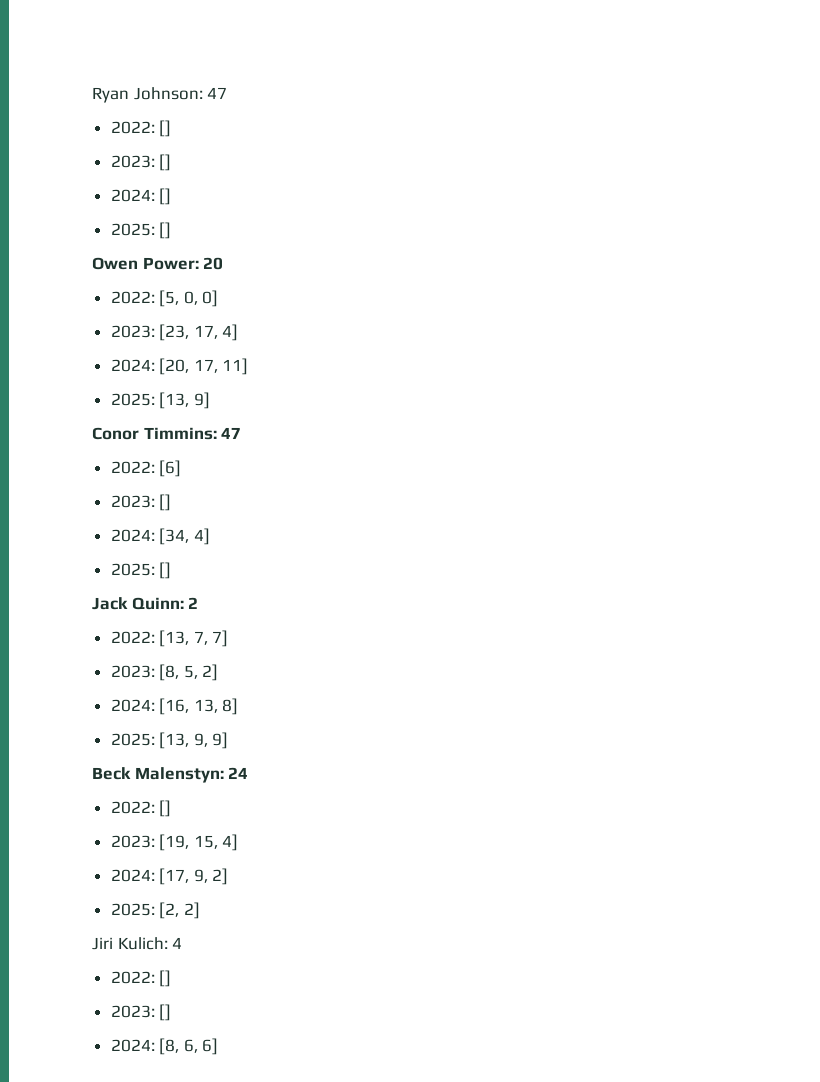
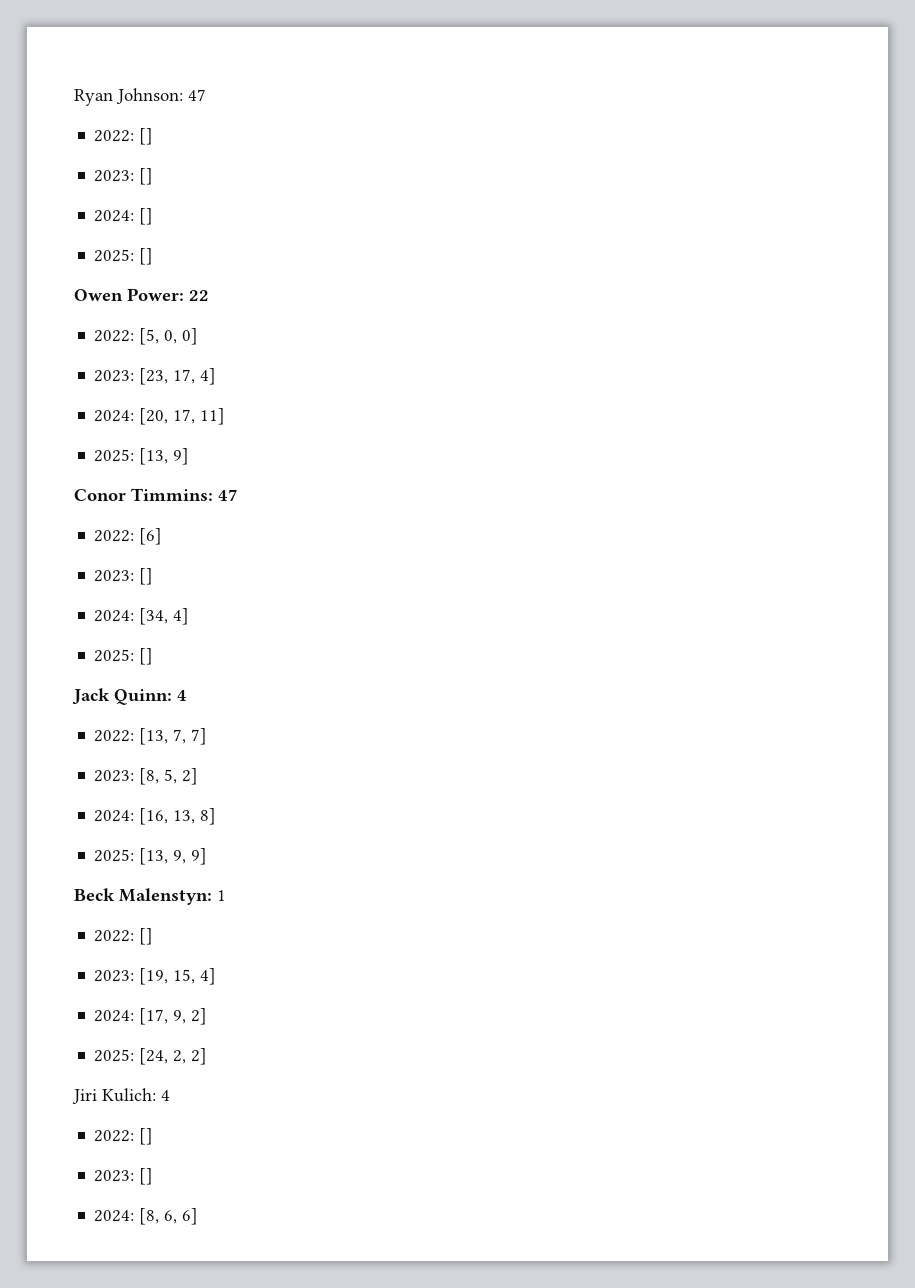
- Owen Power: 20
+ Owen Power: 22
- Jack Quinn: 2
+ Jack Quinn: 4
- Beck Malenstyn: 24
+ Beck Malenstyn: 1
- 2025: [2, 2]
+ 2025: [24, 2, 2]

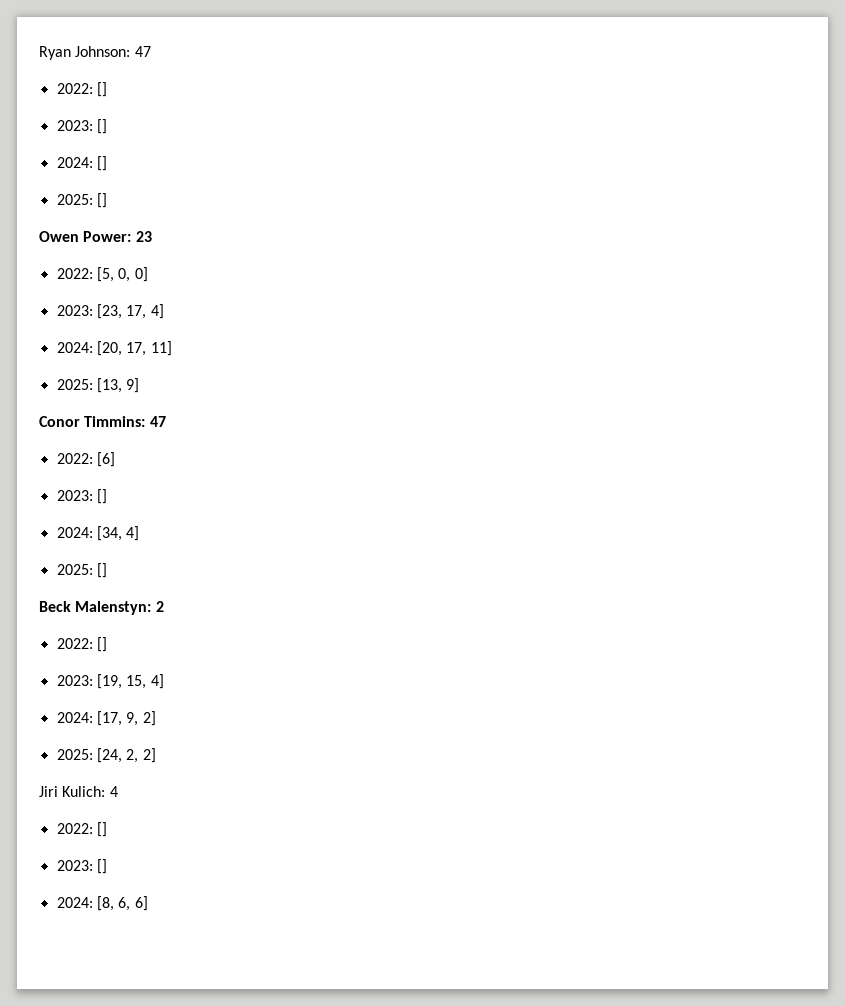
- Owen Power: 22
+ Owen Power: 23
- Jack Quinn: 4
- 2022: [13, 7, 7]
- 2023: [8, 5, 2]
- 2024: [16, 13, 8]
- 2025: [13, 9, 9]
- Beck Malenstyn: 1
+ Beck Malenstyn: 2

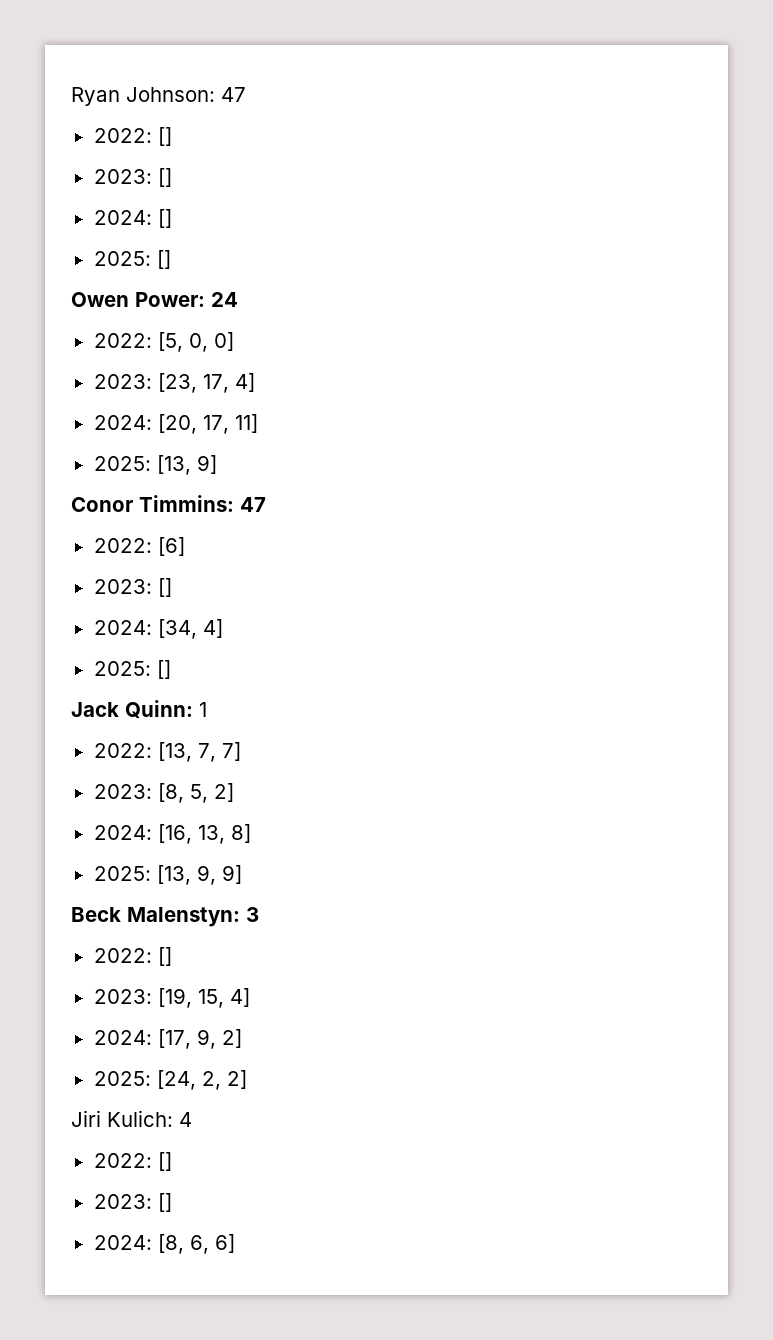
- Owen Power: 23
+ Owen Power: 24
+ Jack Quinn: 1
+ 2022: [13, 7, 7]
+ 2023: [8, 5, 2]
+ 2024: [16, 13, 8]
+ 2025: [13, 9, 9]
- Beck Malenstyn: 2
+ Beck Malenstyn: 3

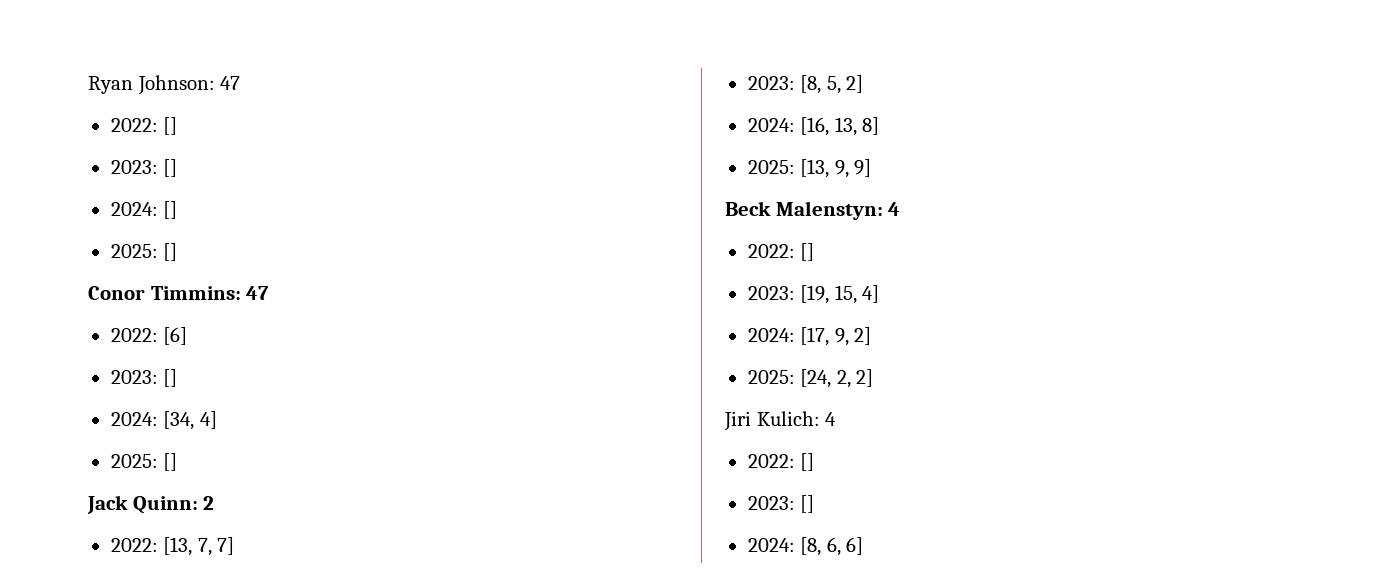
- Owen Power: 24
- 2022: [5, 0, 0]
- 2023: [23, 17, 4]
- 2024: [20, 17, 11]
- 2025: [13, 9]
- Jack Quinn: 1
+ Jack Quinn: 2
- Beck Malenstyn: 3
+ Beck Malenstyn: 4

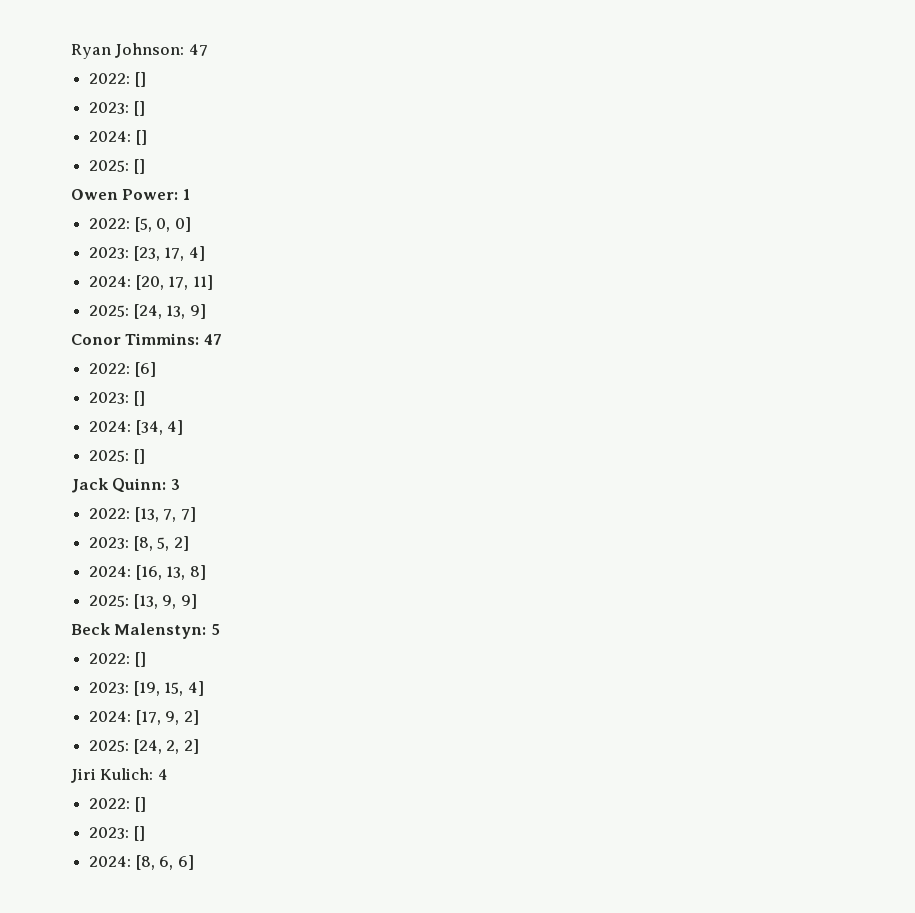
+ Owen Power: 1
+ 2022: [5, 0, 0]
+ 2023: [23, 17, 4]
+ 2024: [20, 17, 11]
+ 2025: [24, 13, 9]
- Jack Quinn: 2
+ Jack Quinn: 3
- Beck Malenstyn: 4
+ Beck Malenstyn: 5

